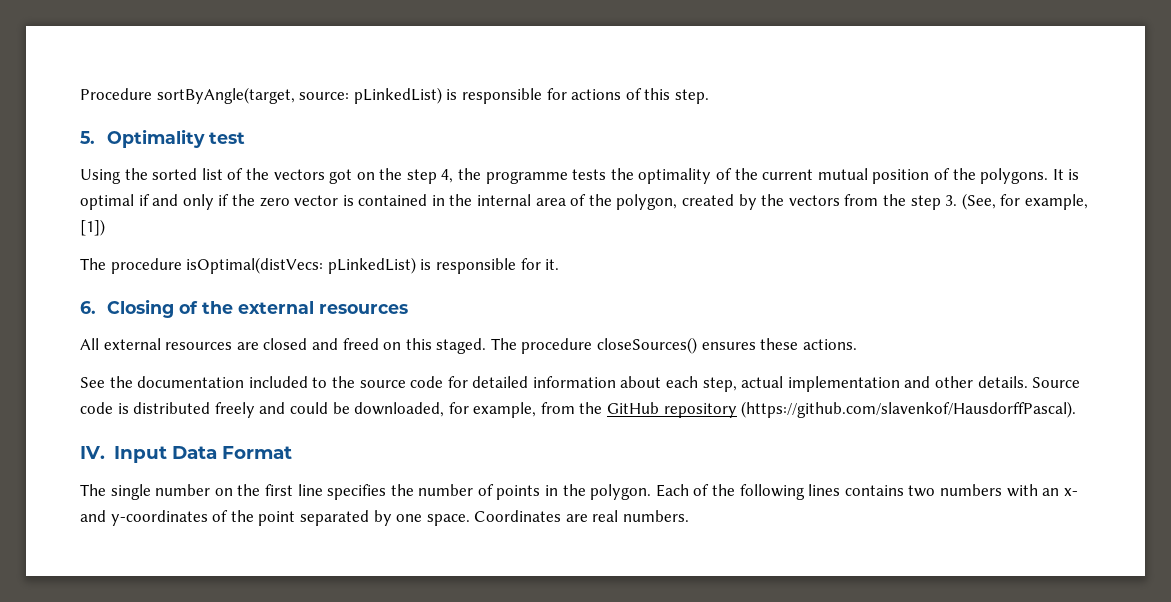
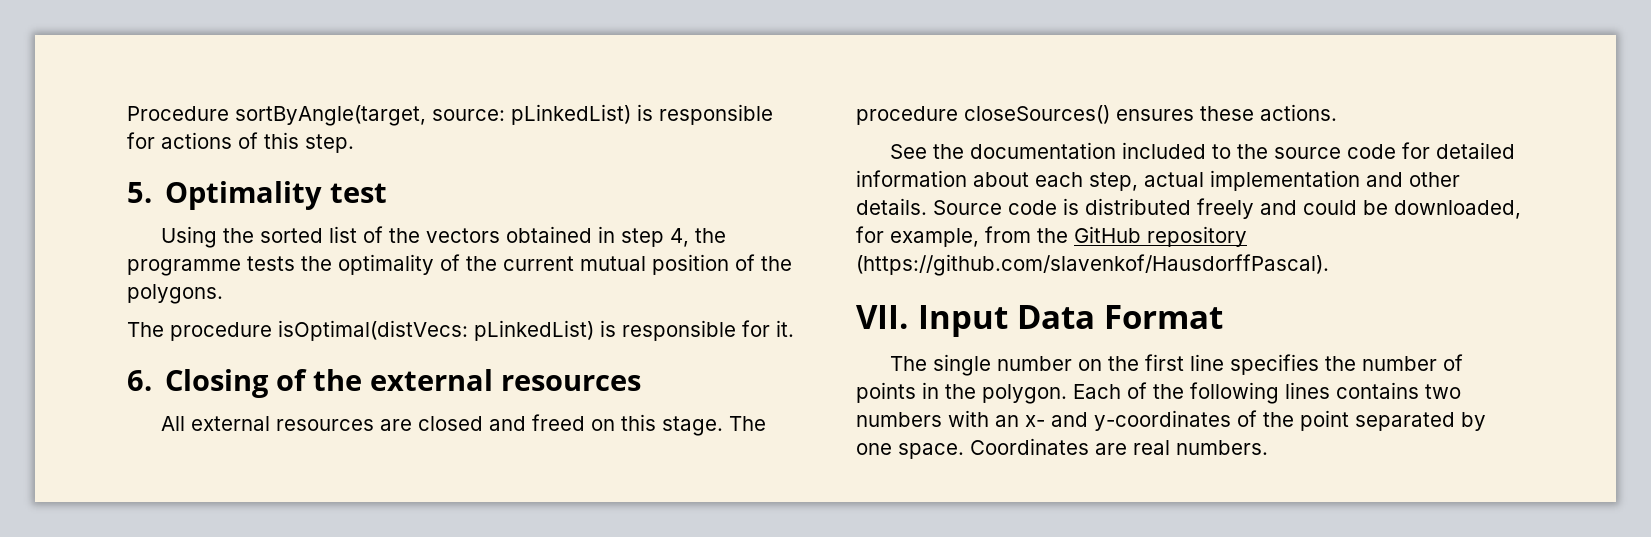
- Using the sorted list of the vectors got on the step 4, the programme tests the optimality of the current mutual position of the polygons. It is optimal if and only if the zero vector is contained in the internal area of the polygon, created by the vectors from the step 3. (See, for example, [1])
+ Using the sorted list of the vectors obtained in step 4, the programme tests the optimality of the current mutual position of the polygons.
- All external resources are closed and freed on this staged.
+ All external resources are closed and freed on this stage.
- IV. Input Data Format
+ VII. Input Data Format

